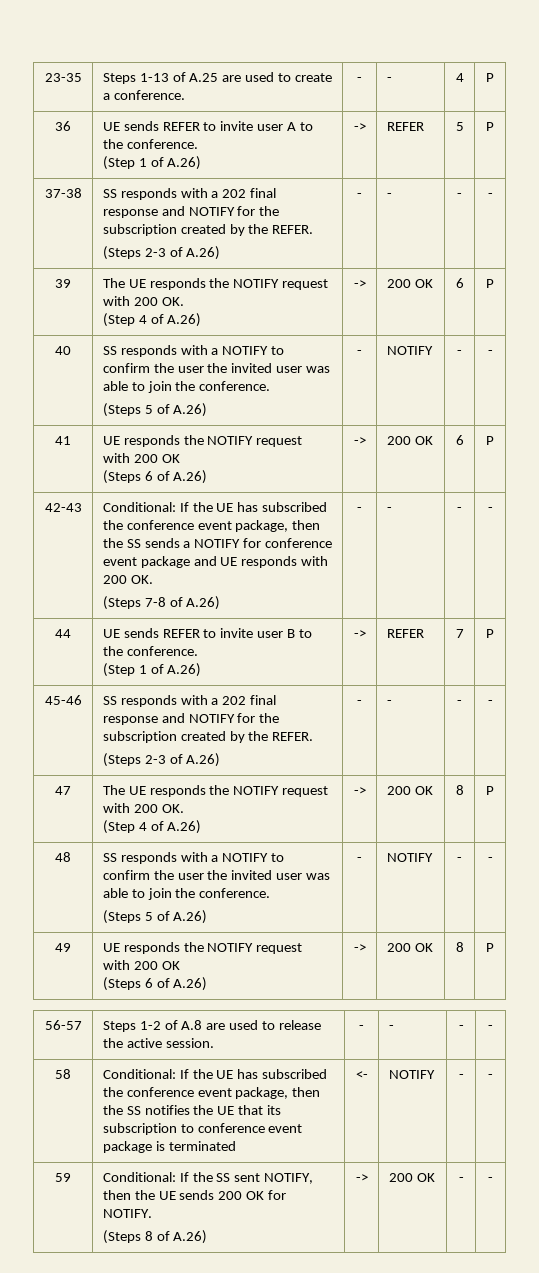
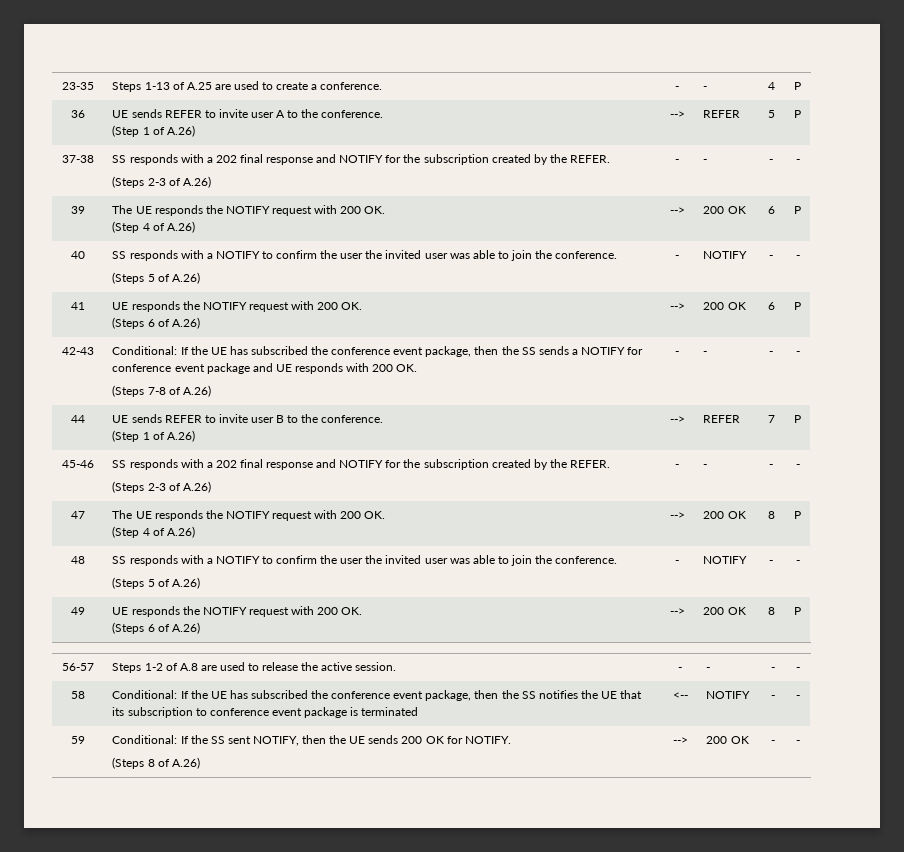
  36 | UE sends REFER to invite user A to the conference.
- (Step 1 of A.26) | -> | REFER | 5 | P
+ (Step 1 of A.26) | --> | REFER | 5 | P
  39 | The UE responds the NOTIFY request with 200 OK.
- (Step 4 of A.26) | -> | 200 OK | 6 | P
+ (Step 4 of A.26) | --> | 200 OK | 6 | P
- 41 | UE responds the NOTIFY request with 200 OK
- (Steps 6 of A.26) | -> | 200 OK | 6 | P
+ 41 | UE responds the NOTIFY request with 200 OK.
+ (Steps 6 of A.26) | --> | 200 OK | 6 | P
  44 | UE sends REFER to invite user B to the conference.
- (Step 1 of A.26) | -> | REFER | 7 | P
+ (Step 1 of A.26) | --> | REFER | 7 | P
  47 | The UE responds the NOTIFY request with 200 OK.
- (Step 4 of A.26) | -> | 200 OK | 8 | P
+ (Step 4 of A.26) | --> | 200 OK | 8 | P
- 49 | UE responds the NOTIFY request with 200 OK
- (Steps 6 of A.26) | -> | 200 OK | 8 | P
+ 49 | UE responds the NOTIFY request with 200 OK.
+ (Steps 6 of A.26) | --> | 200 OK | 8 | P
- 58 | Conditional: If the UE has subscribed the conference event package, then the SS notifies the UE that its subscription to conference event package is terminated | <- | NOTIFY | - | -
+ 58 | Conditional: If the UE has subscribed the conference event package, then the SS notifies the UE that its subscription to conference event package is terminated | <-- | NOTIFY | - | -
  59 | Conditional: If the SS sent NOTIFY, then the UE sends 200 OK for NOTIFY.
- (Steps 8 of A.26) | -> | 200 OK | - | -
+ (Steps 8 of A.26) | --> | 200 OK | - | -

